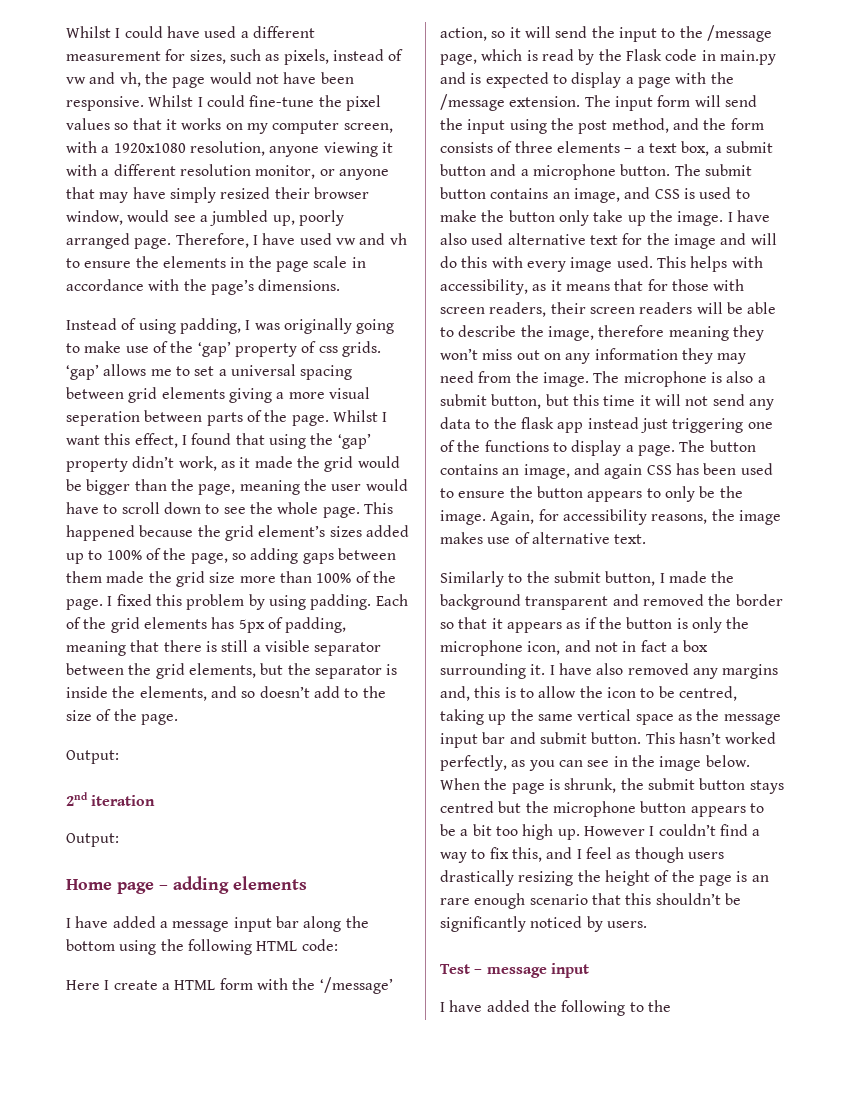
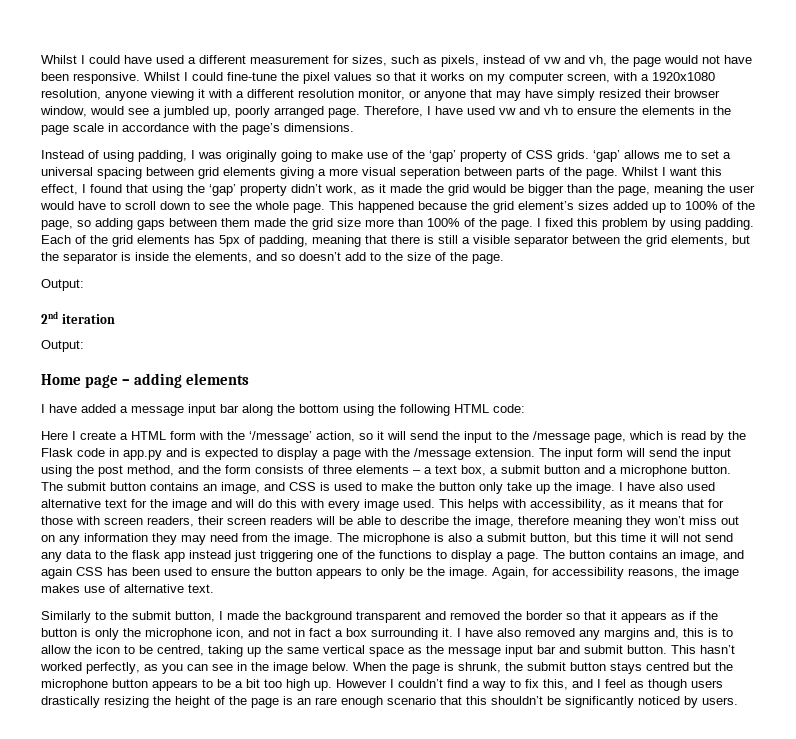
- Instead of using padding, I was originally going to make use of the ‘gap’ property of css grids.
+ Instead of using padding, I was originally going to make use of the ‘gap’ property of CSS grids.
- Here I create a HTML form with the ‘/message’ action, so it will send the input to the /message page, which is read by the Flask code in main.py and is expected to display a page with the /message extension.
+ Here I create a HTML form with the ‘/message’ action, so it will send the input to the /message page, which is read by the Flask code in app.py and is expected to display a page with the /message extension.
- Test – message input
- I have added the following to the

